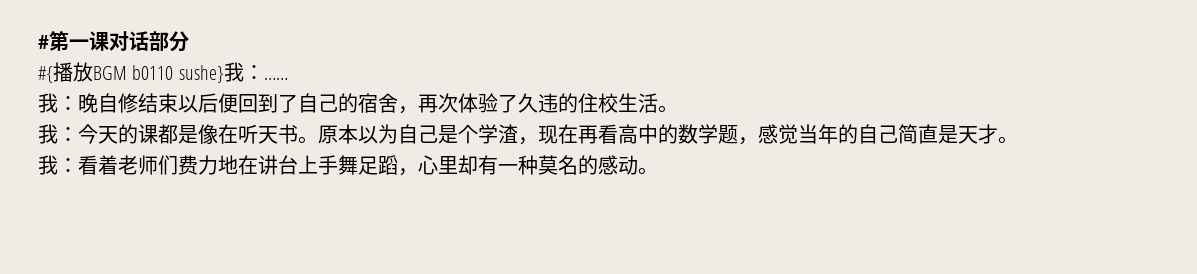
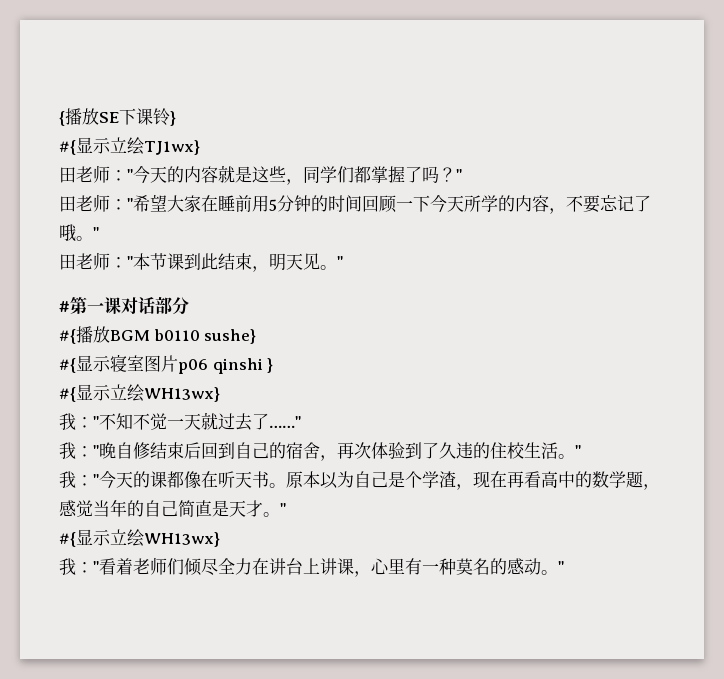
+ {播放SE下课铃}
+ #{显示立绘TJ1wx}
+ 田老师："今天的内容就是这些，同学们都掌握了吗？"
+ 田老师："希望大家在睡前用5分钟的时间回顾一下今天所学的内容，不要忘记了哦。"
+ 田老师："本节课到此结束，明天见。"
- #{播放BGM b0110 sushe}我：……
- 我：晚自修结束以后便回到了自己的宿舍，再次体验了久违的住校生活。
- 我：今天的课都是像在听天书。
+ #{播放BGM b0110 sushe}
+ #{显示寝室图片p06 qinshi }
+ #{显示立绘WH13wx}
+ 我："不知不觉一天就过去了……"
+ 我："晚自修结束后回到自己的宿舍，再次体验到了久违的住校生活。"
+ 我："今天的课都像在听天书。
- 原本以为自己是个学渣，现在再看高中的数学题，感觉当年的自己简直是天才。
- 我：看着老师们费力地在讲台上手舞足蹈，心里却有一种莫名的感动。
+ 原本以为自己是个学渣，现在再看高中的数学题，感觉当年的自己简直是天才。"
+ #{显示立绘WH13wx}
+ 我："看着老师们倾尽全力在讲台上讲课，心里有一种莫名的感动。"

